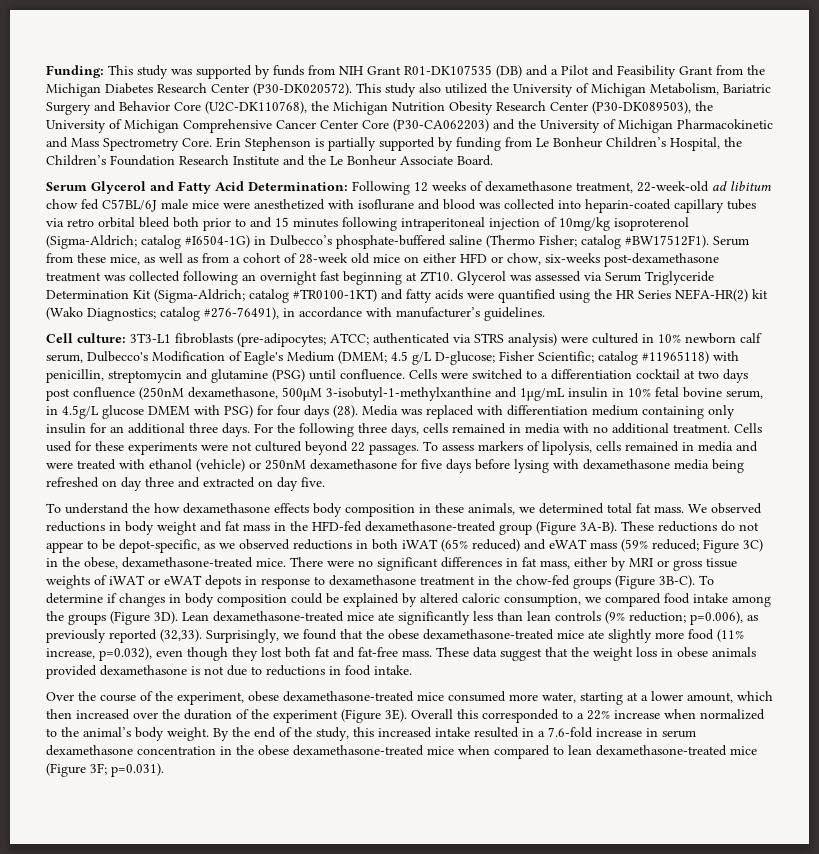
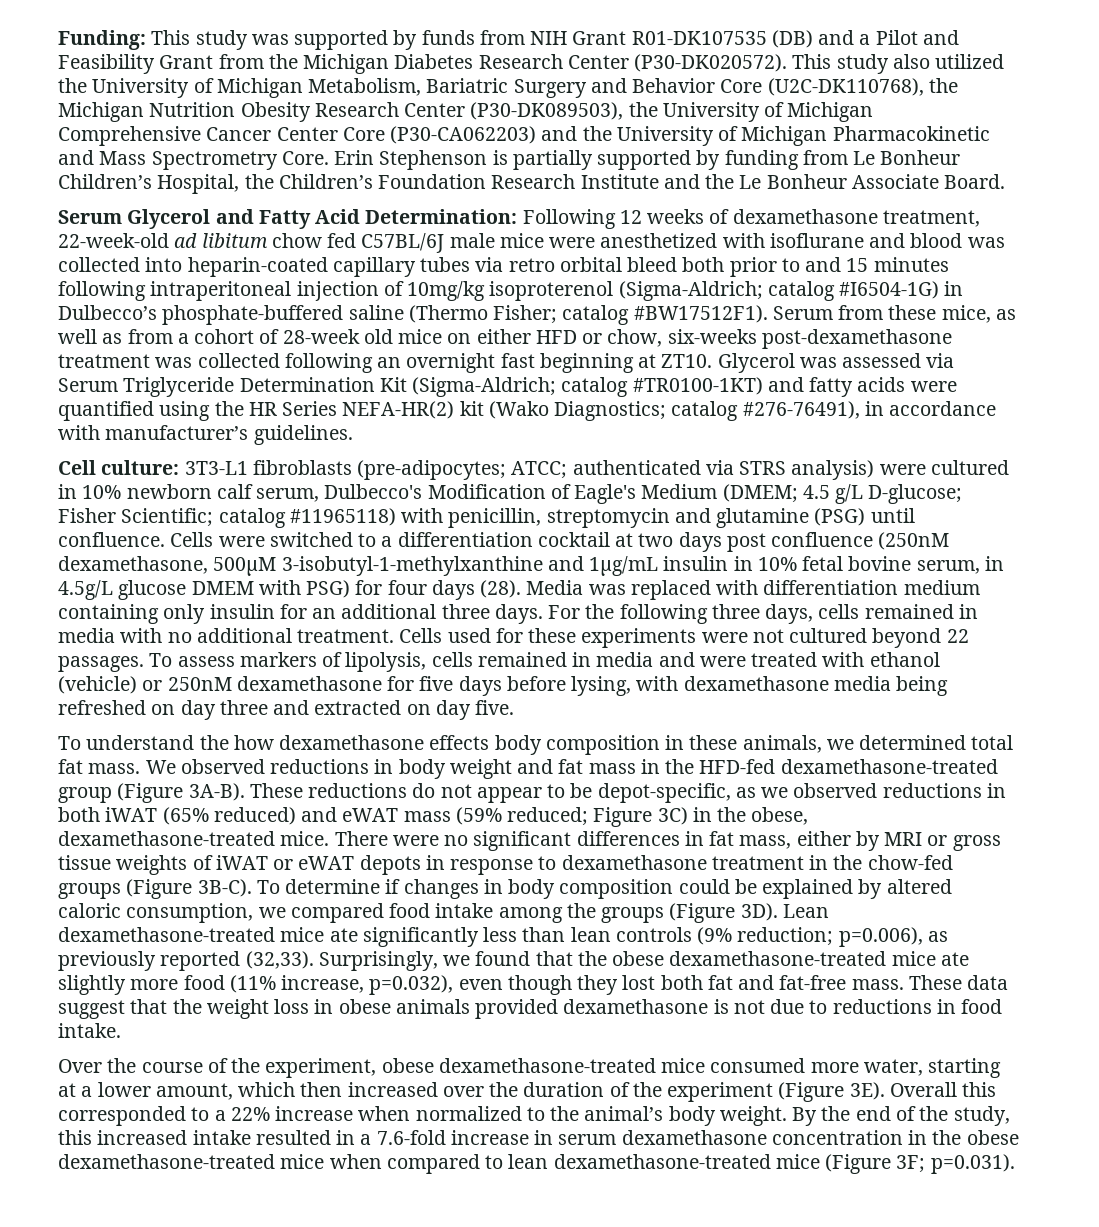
- To assess markers of lipolysis, cells remained in media and were treated with ethanol (vehicle) or 250nM dexamethasone for five days before lysing with dexamethasone media being refreshed on day three and extracted on day five.
+ To assess markers of lipolysis, cells remained in media and were treated with ethanol (vehicle) or 250nM dexamethasone for five days before lysing, with dexamethasone media being refreshed on day three and extracted on day five.

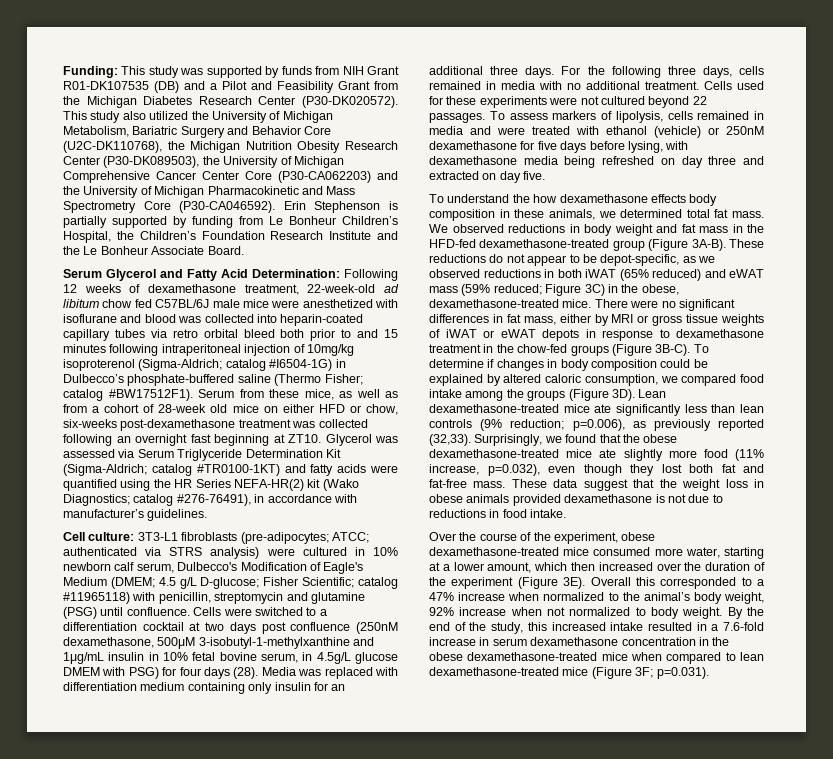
- This study also utilized the University of Michigan Metabolism, Bariatric Surgery and Behavior Core (U2C-DK110768), the Michigan Nutrition Obesity Research Center (P30-DK089503), the University of Michigan Comprehensive Cancer Center Core (P30-CA062203) and the University of Michigan Pharmacokinetic and Mass Spectrometry Core.
+ This study also utilized the University of Michigan Metabolism, Bariatric Surgery and Behavior Core (U2C-DK110768), the Michigan Nutrition Obesity Research Center (P30-DK089503), the University of Michigan Comprehensive Cancer Center Core (P30-CA062203) and the University of Michigan Pharmacokinetic and Mass Spectrometry Core (P30-CA046592).
- Overall this corresponded to a 22% increase when normalized to the animal’s body weight.
+ Overall this corresponded to a 47% increase when normalized to the animal’s body weight, 92% increase when not normalized to body weight.

